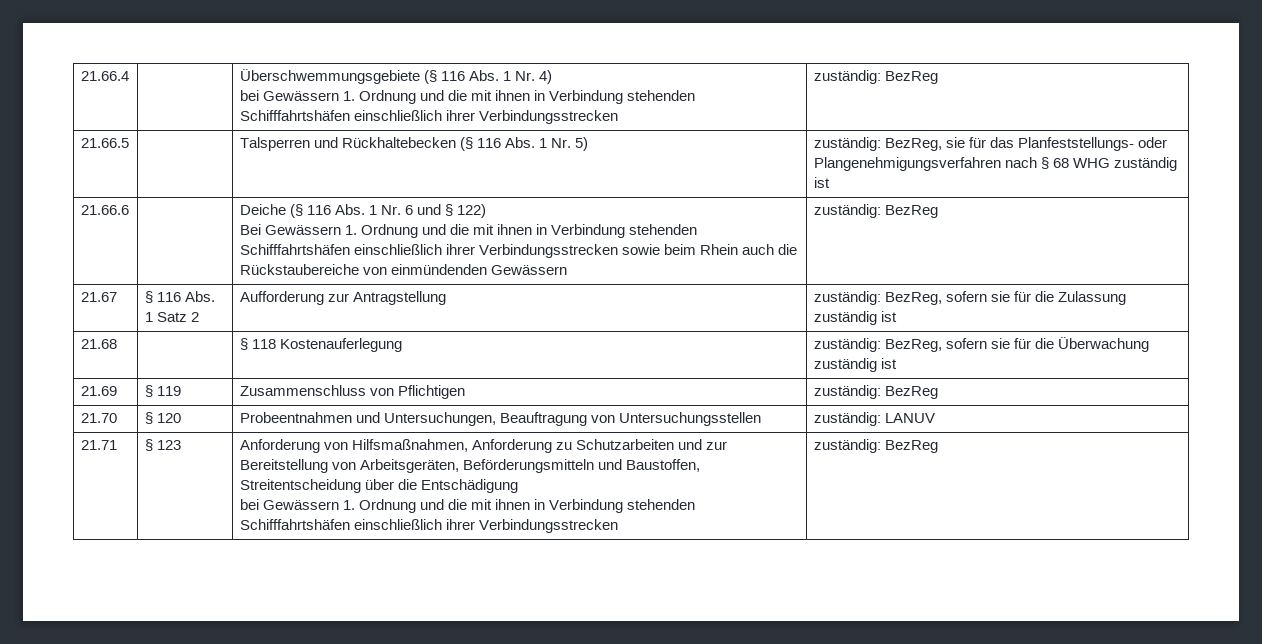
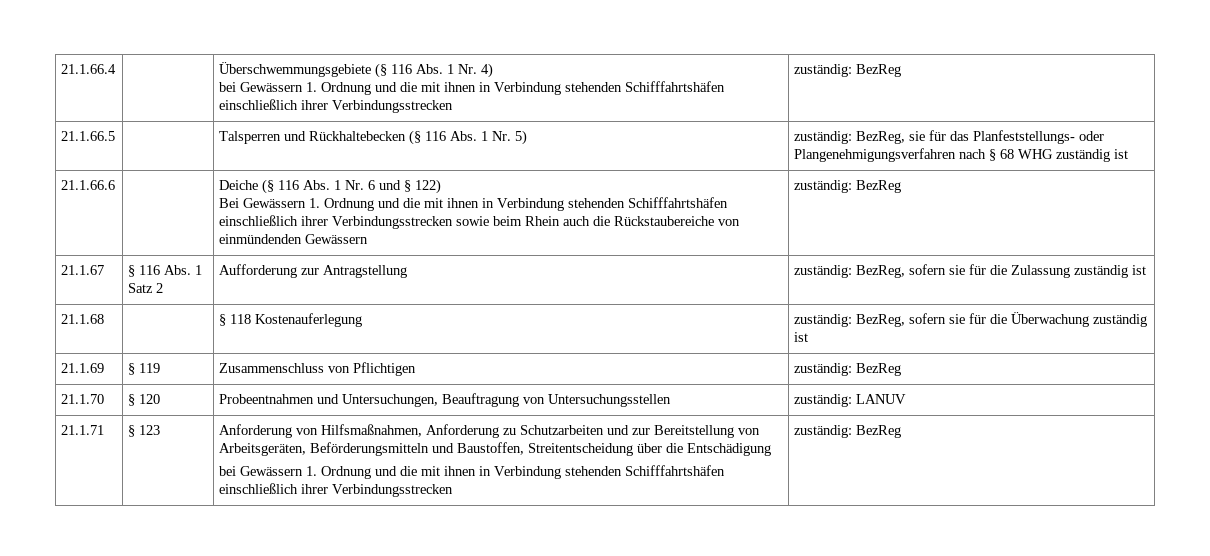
- 21.66.4 | | Überschwemmungsgebiete (§ 116 Abs. 1 Nr. 4)
+ 21.1.66.4 | | Überschwemmungsgebiete (§ 116 Abs. 1 Nr. 4)
- 21.66.5 | | Talsperren und Rückhaltebecken (§ 116 Abs. 1 Nr. 5) | zuständig: BezReg, sie für das Planfeststellungs- oder Plangenehmigungsverfahren nach § 68 WHG zuständig ist
+ 21.1.66.5 | | Talsperren und Rückhaltebecken (§ 116 Abs. 1 Nr. 5) | zuständig: BezReg, sie für das Planfeststellungs- oder Plangenehmigungsverfahren nach § 68 WHG zuständig ist
- 21.66.6 | | Deiche (§ 116 Abs. 1 Nr. 6 und § 122)
+ 21.1.66.6 | | Deiche (§ 116 Abs. 1 Nr. 6 und § 122)
- 21.67 | § 116 Abs. 1 Satz 2 | Aufforderung zur Antragstellung | zuständig: BezReg, sofern sie für die Zulassung zuständig ist
+ 21.1.67 | § 116 Abs. 1 Satz 2 | Aufforderung zur Antragstellung | zuständig: BezReg, sofern sie für die Zulassung zuständig ist
- 21.68 | | § 118 Kostenauferlegung | zuständig: BezReg, sofern sie für die Überwachung zuständig ist
+ 21.1.68 | | § 118 Kostenauferlegung | zuständig: BezReg, sofern sie für die Überwachung zuständig ist
- 21.69 | § 119 | Zusammenschluss von Pflichtigen | zuständig: BezReg
+ 21.1.69 | § 119 | Zusammenschluss von Pflichtigen | zuständig: BezReg
- 21.70 | § 120 | Probeentnahmen und Untersuchungen, Beauftragung von Untersuchungsstellen | zuständig: LANUV
+ 21.1.70 | § 120 | Probeentnahmen und Untersuchungen, Beauftragung von Untersuchungsstellen | zuständig: LANUV
- 21.71 | § 123 | Anforderung von Hilfsmaßnahmen, Anforderung zu Schutzarbeiten und zur Bereitstellung von Arbeitsgeräten, Beförderungsmitteln und Baustoffen, Streitentscheidung über die Entschädigung
+ 21.1.71 | § 123 | Anforderung von Hilfsmaßnahmen, Anforderung zu Schutzarbeiten und zur Bereitstellung von Arbeitsgeräten, Beförderungsmitteln und Baustoffen, Streitentscheidung über die Entschädigung

